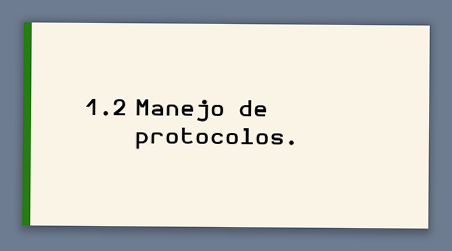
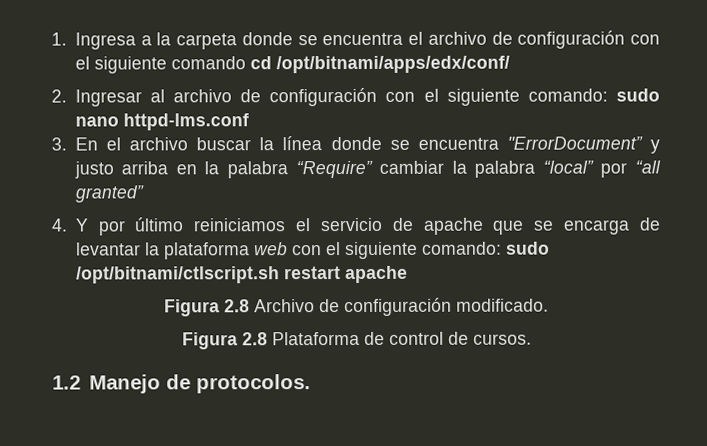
+ 1. Ingresa a la carpeta donde se encuentra el archivo de configuración con el siguiente comando cd /opt/bitnami/apps/edx/conf/
+ 2. Ingresar al archivo de configuración con el siguiente comando: sudo nano httpd-lms.conf
+ 3. En el archivo buscar la línea donde se encuentra "ErrorDocument” y justo arriba en la palabra “Require” cambiar la palabra “local” por “all granted”
+ 4. Y por último reiniciamos el servicio de apache que se encarga de levantar la plataforma web con el siguiente comando: sudo /opt/bitnami/ctlscript.sh restart apache
+ Figura 2.8 Archivo de configuración modificado.
+ Figura 2.8 Plataforma de control de cursos.

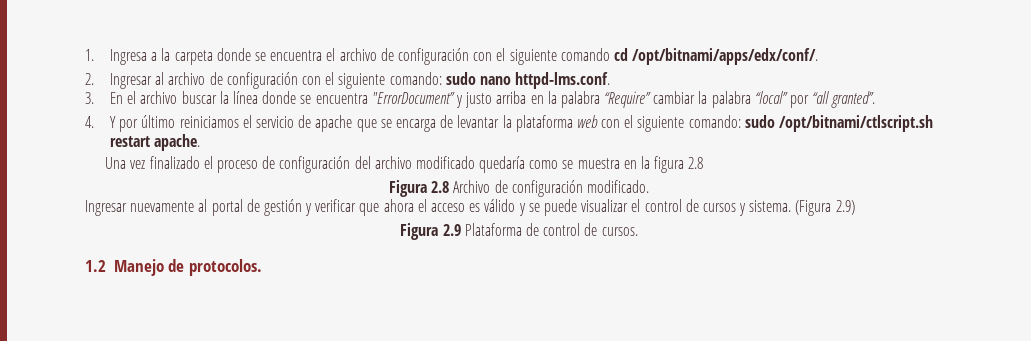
- 1. Ingresa a la carpeta donde se encuentra el archivo de configuración con el siguiente comando cd /opt/bitnami/apps/edx/conf/
+ 1. Ingresa a la carpeta donde se encuentra el archivo de configuración con el siguiente comando cd /opt/bitnami/apps/edx/conf/.
- 2. Ingresar al archivo de configuración con el siguiente comando: sudo nano httpd-lms.conf
+ 2. Ingresar al archivo de configuración con el siguiente comando: sudo nano httpd-lms.conf.
- 3. En el archivo buscar la línea donde se encuentra "ErrorDocument” y justo arriba en la palabra “Require” cambiar la palabra “local” por “all granted”
+ 3. En el archivo buscar la línea donde se encuentra "ErrorDocument” y justo arriba en la palabra “Require” cambiar la palabra “local” por “all granted”.
- 4. Y por último reiniciamos el servicio de apache que se encarga de levantar la plataforma web con el siguiente comando: sudo /opt/bitnami/ctlscript.sh restart apache
+ 4. Y por último reiniciamos el servicio de apache que se encarga de levantar la plataforma web con el siguiente comando: sudo /opt/bitnami/ctlscript.sh restart apache.
+ Una vez finalizado el proceso de configuración del archivo modificado quedaría como se muestra en la figura 2.8
- Figura 2.8 Plataforma de control de cursos.
+ Ingresar nuevamente al portal de gestión y verificar que ahora el acceso es válido y se puede visualizar el control de cursos y sistema. (Figura 2.9)
+ Figura 2.9 Plataforma de control de cursos.

